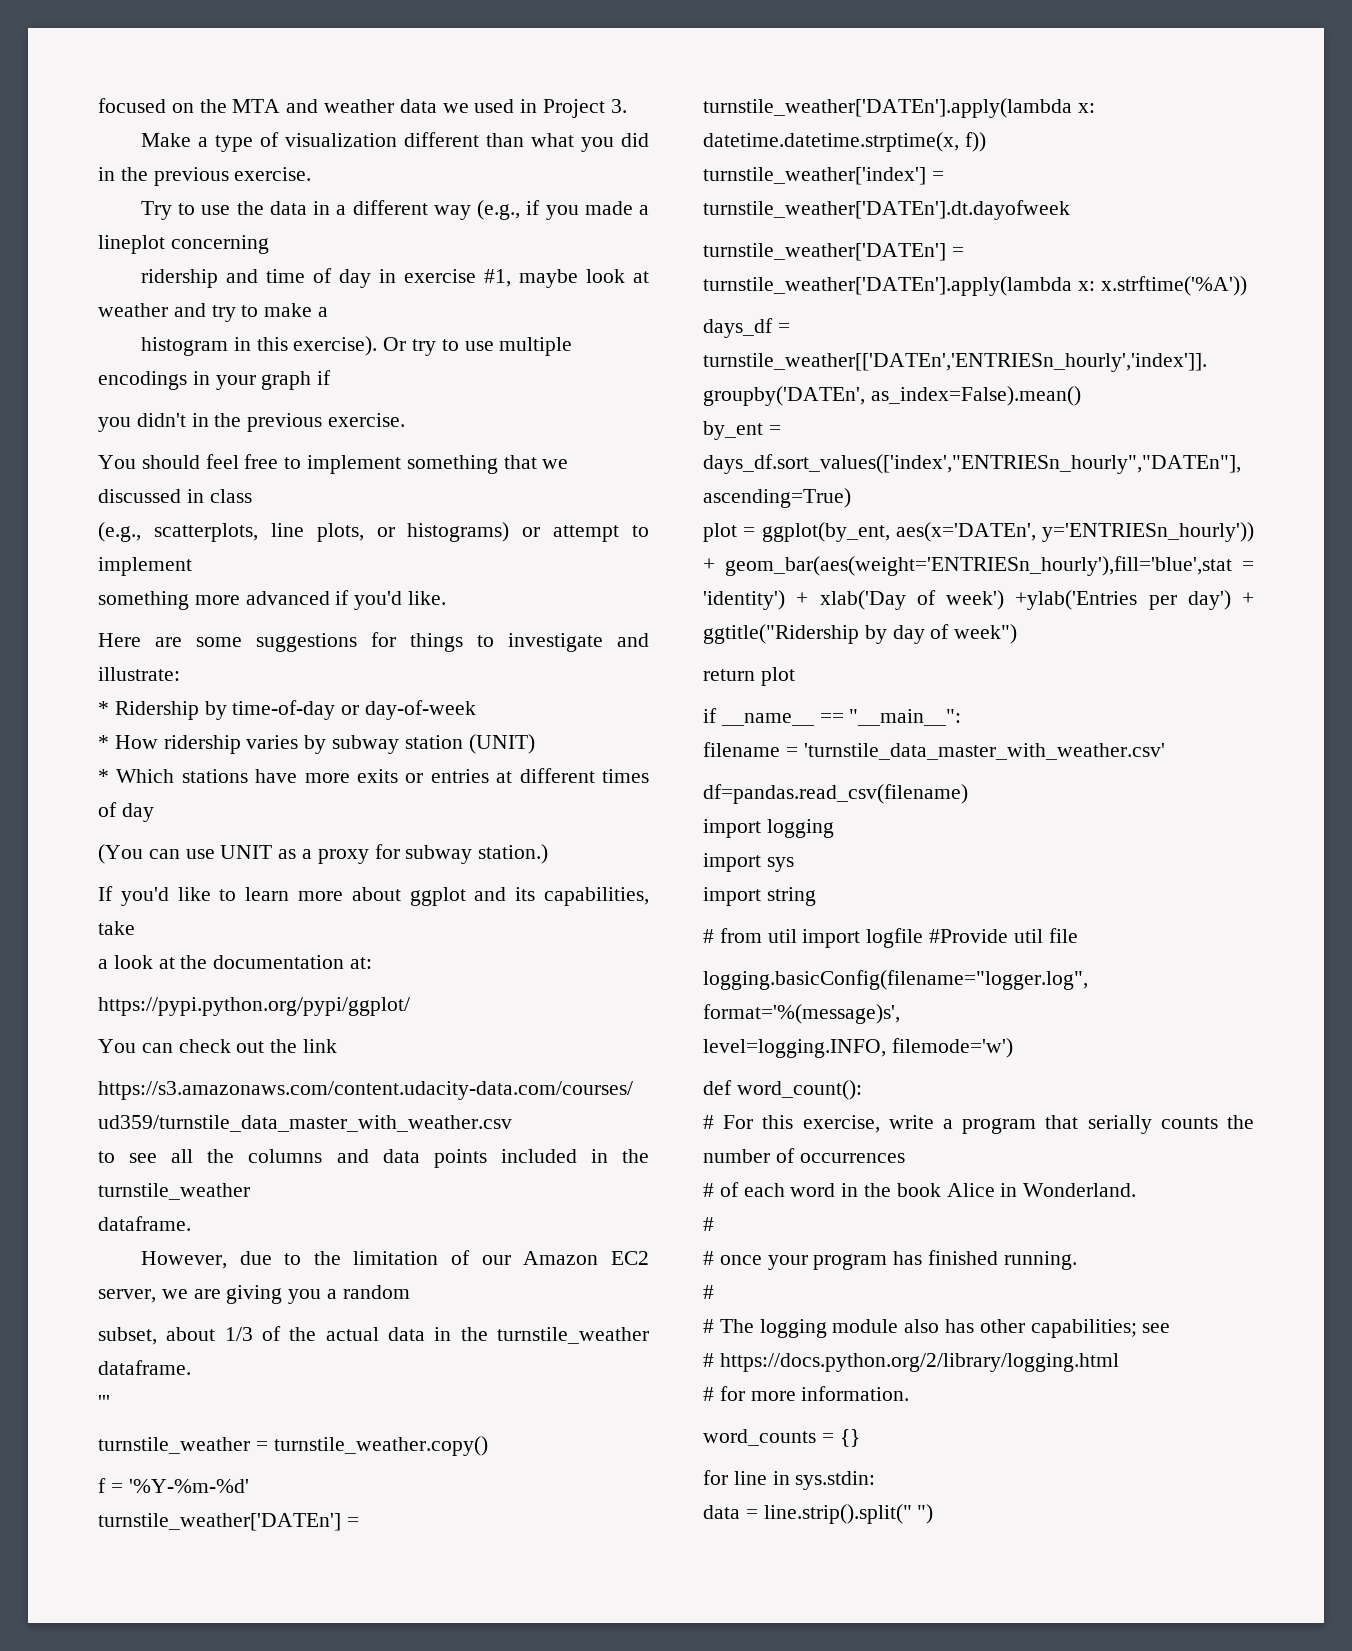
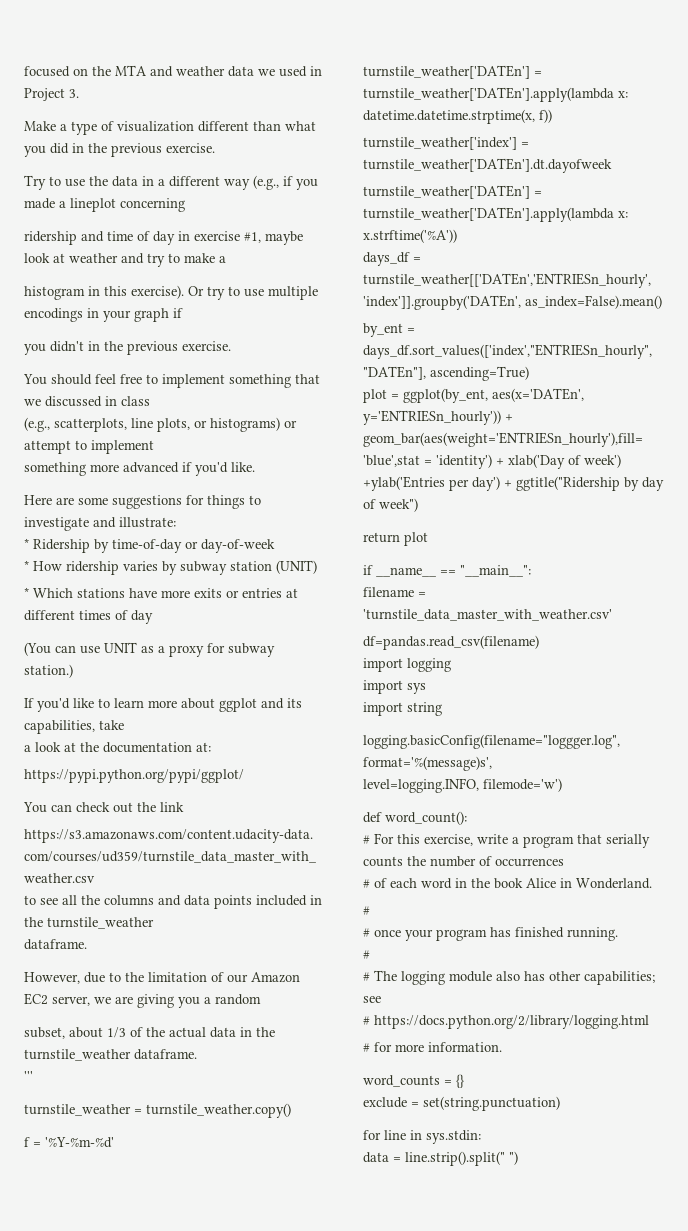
- # from util import logfile #Provide util file
- logging.basicConfig(filename="logger.log", format='%(message)s',
+ logging.basicConfig(filename="loggger.log", format='%(message)s',
+ exclude = set(string.punctuation)

